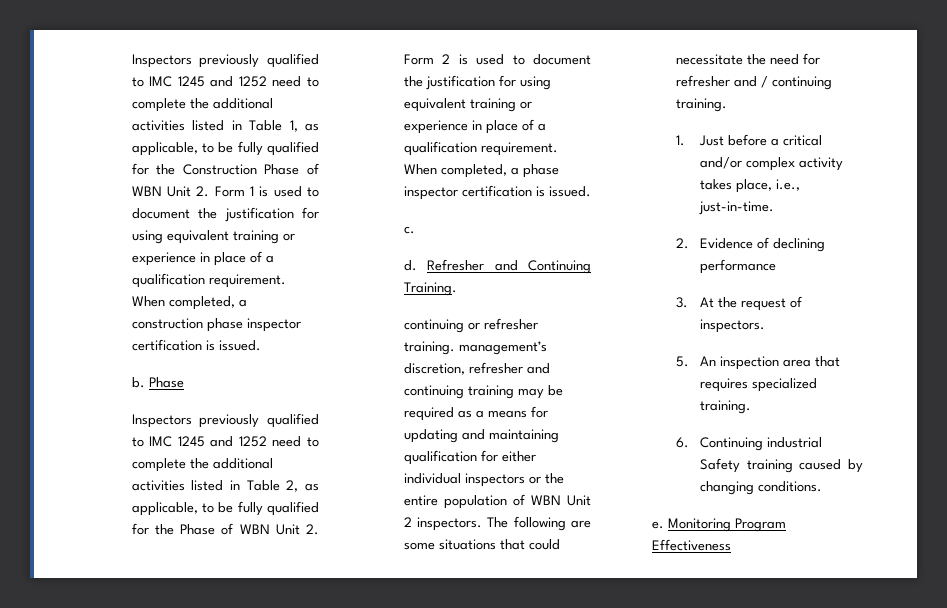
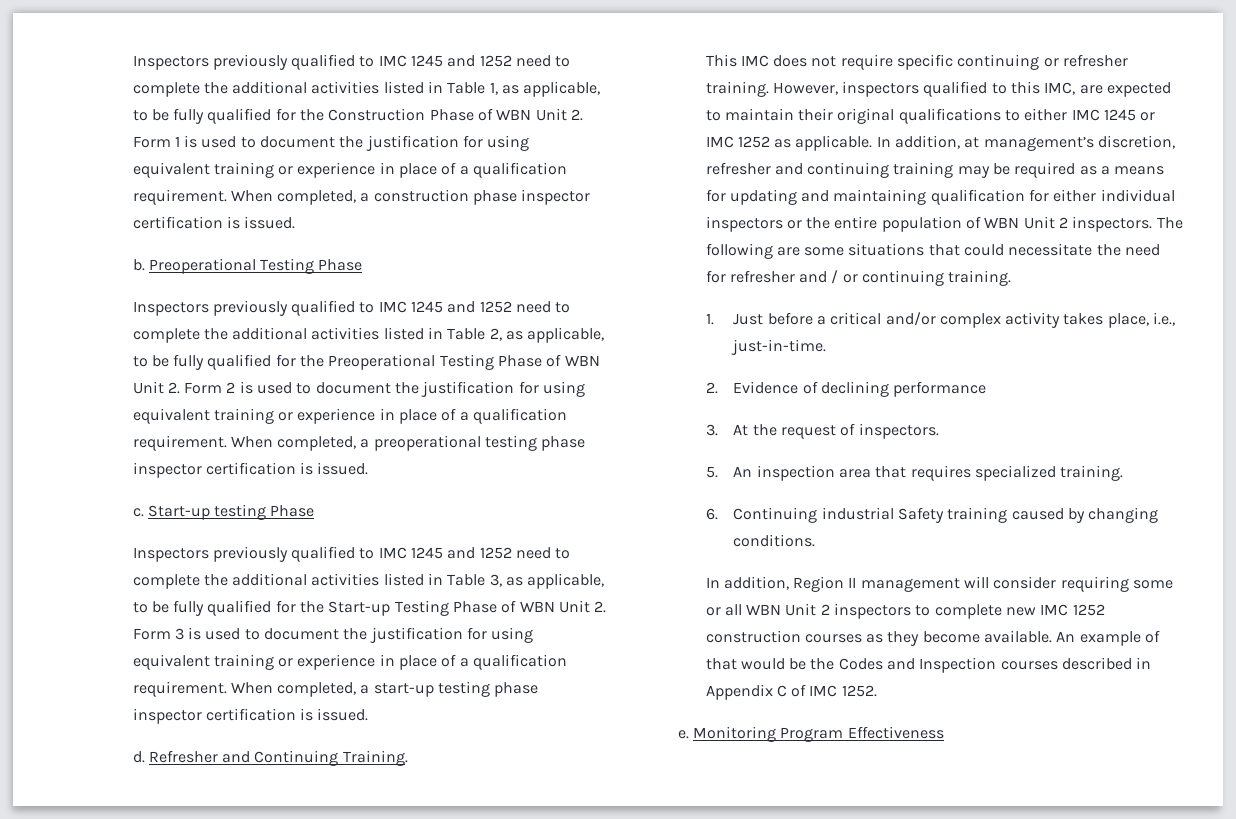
- b. Phase
+ b. Preoperational Testing Phase
- Inspectors previously qualified to IMC 1245 and 1252 need to complete the additional activities listed in Table 2, as applicable, to be fully qualified for the Phase of WBN Unit 2. Form 2 is used to document the justification for using equivalent training or experience in place of a qualification requirement.
+ Inspectors previously qualified to IMC 1245 and 1252 need to complete the additional activities listed in Table 2, as applicable, to be fully qualified for the Preoperational Testing Phase of WBN Unit 2. Form 2 is used to document the justification for using equivalent training or experience in place of a qualification requirement.
- When completed, a phase inspector certification is issued.
+ When completed, a preoperational testing phase inspector certification is issued.
+ Start-up testing Phase
+ Inspectors previously qualified to IMC 1245 and 1252 need to complete the additional activities listed in Table 3, as applicable, to be fully qualified for the Start-up Testing Phase of WBN Unit 2. Form 3 is used to document the justification for using equivalent training or experience in place of a qualification requirement. When completed, a start-up testing phase inspector certification is issued.
- continuing or refresher training. management’s discretion, refresher and continuing training may be required as a means for updating and maintaining qualification for either individual inspectors or the entire population of WBN Unit 2 inspectors.
+ This IMC does not require specific continuing or refresher training. However, inspectors qualified to this IMC, are expected to maintain their original qualifications to either IMC 1245 or IMC 1252 as applicable. In addition, at management’s discretion, refresher and continuing training may be required as a means for updating and maintaining qualification for either individual inspectors or the entire population of WBN Unit 2 inspectors.
- The following are some situations that could necessitate the need for refresher and / continuing training.
+ The following are some situations that could necessitate the need for refresher and / or continuing training.
+ In addition, Region II management will consider requiring some or all WBN Unit 2 inspectors to complete new IMC 1252 construction courses as they become available. An example of that would be the Codes and Inspection courses described in Appendix C of IMC 1252.

